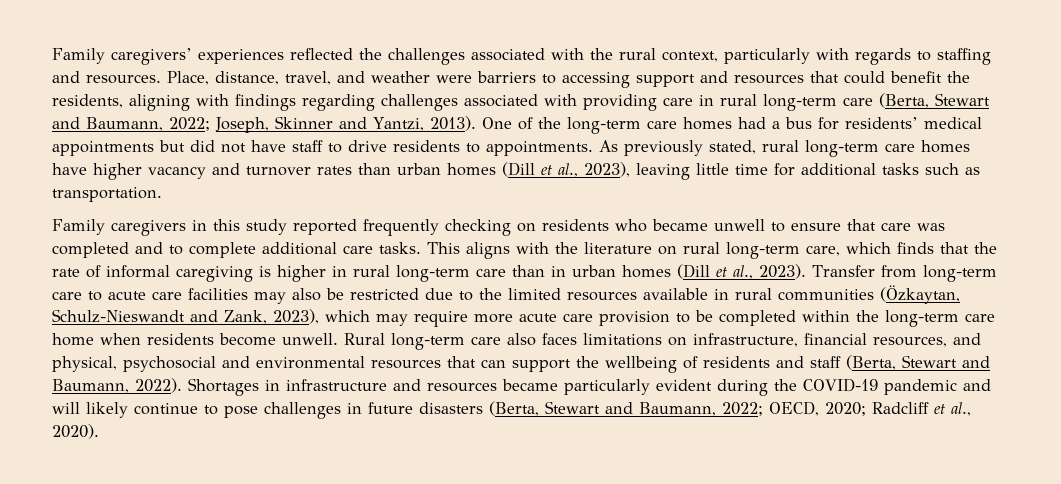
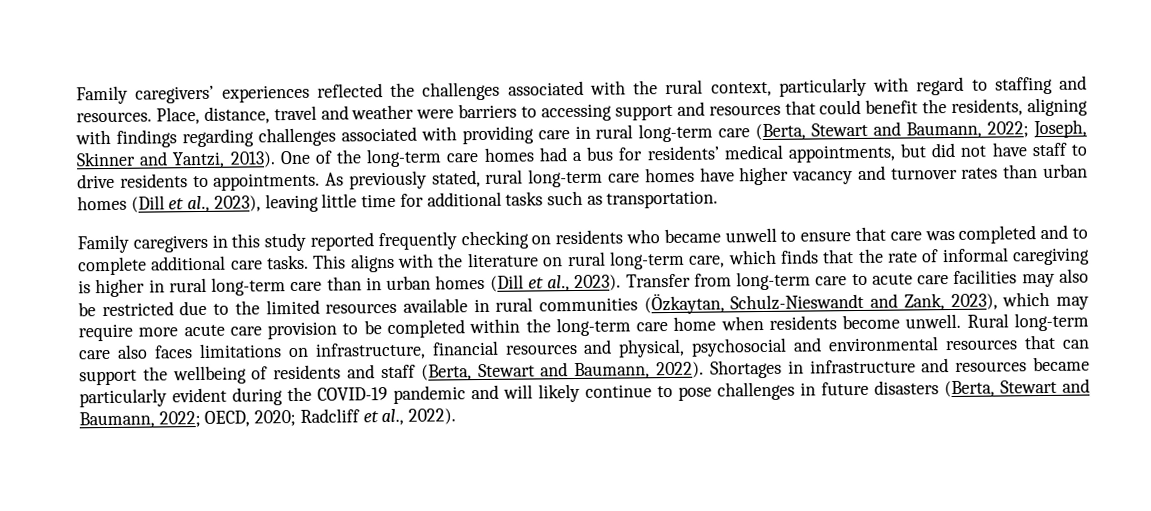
- Family caregivers’ experiences reflected the challenges associated with the rural context, particularly with regards to staffing and resources.
+ Family caregivers’ experiences reflected the challenges associated with the rural context, particularly with regard to staffing and resources.
- Place, distance, travel, and weather were barriers to accessing support and resources that could benefit the residents, aligning with findings regarding challenges associated with providing care in rural long-term care (Berta, Stewart and Baumann, 2022; Joseph, Skinner and Yantzi, 2013).
+ Place, distance, travel and weather were barriers to accessing support and resources that could benefit the residents, aligning with findings regarding challenges associated with providing care in rural long-term care (Berta, Stewart and Baumann, 2022; Joseph, Skinner and Yantzi, 2013).
- One of the long-term care homes had a bus for residents’ medical appointments but did not have staff to drive residents to appointments.
+ One of the long-term care homes had a bus for residents’ medical appointments, but did not have staff to drive residents to appointments.
- Rural long-term care also faces limitations on infrastructure, financial resources, and physical, psychosocial and environmental resources that can support the wellbeing of residents and staff (Berta, Stewart and Baumann, 2022).
+ Rural long-term care also faces limitations on infrastructure, financial resources and physical, psychosocial and environmental resources that can support the wellbeing of residents and staff (Berta, Stewart and Baumann, 2022).
- Shortages in infrastructure and resources became particularly evident during the COVID-19 pandemic and will likely continue to pose challenges in future disasters (Berta, Stewart and Baumann, 2022; OECD, 2020; Radcliff et al., 2020).
+ Shortages in infrastructure and resources became particularly evident during the COVID-19 pandemic and will likely continue to pose challenges in future disasters (Berta, Stewart and Baumann, 2022; OECD, 2020; Radcliff et al., 2022).

